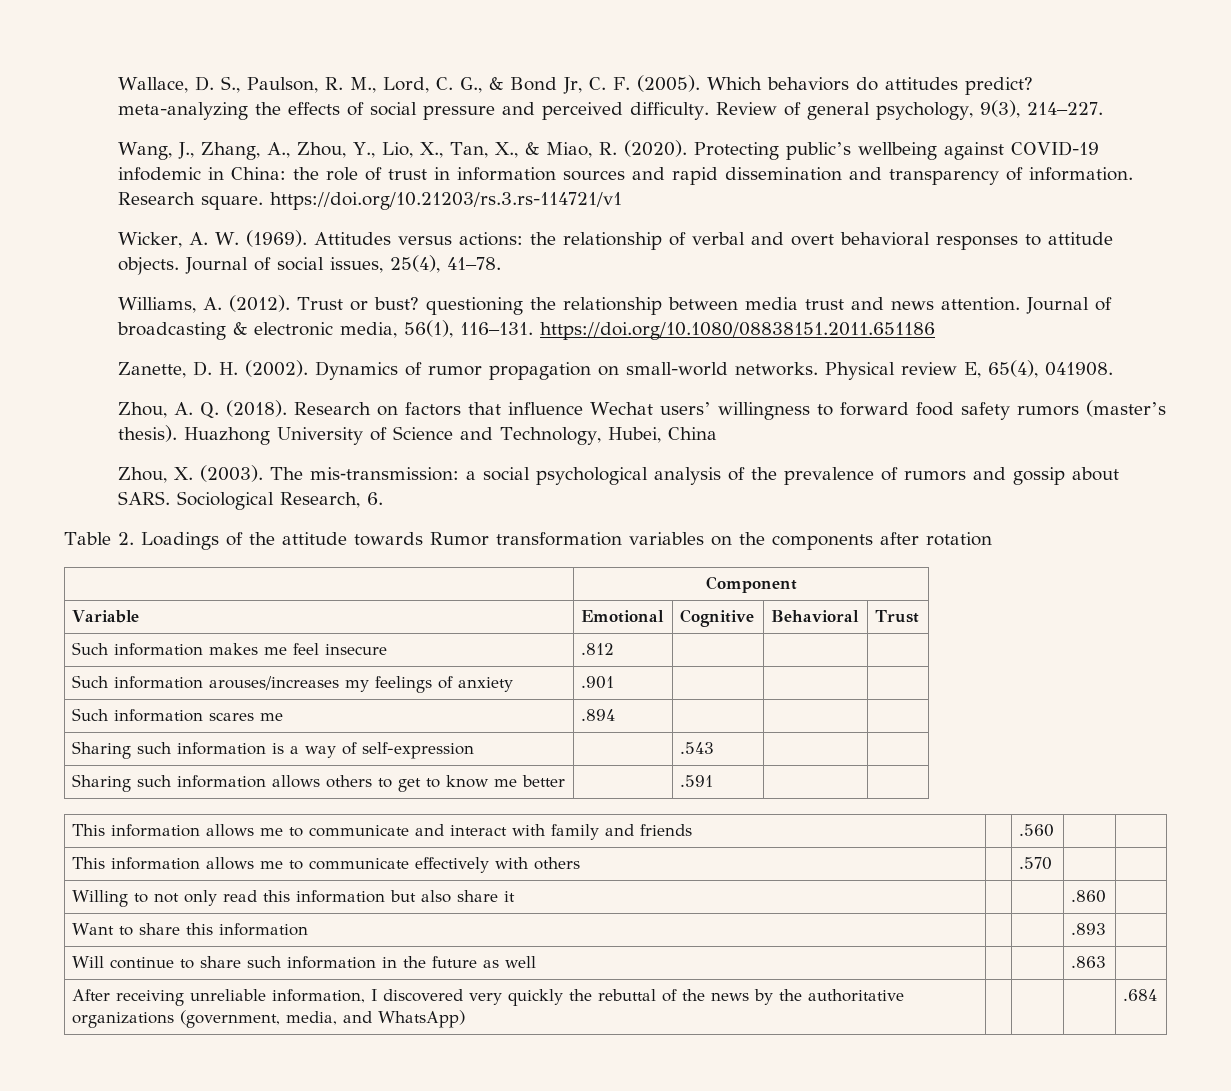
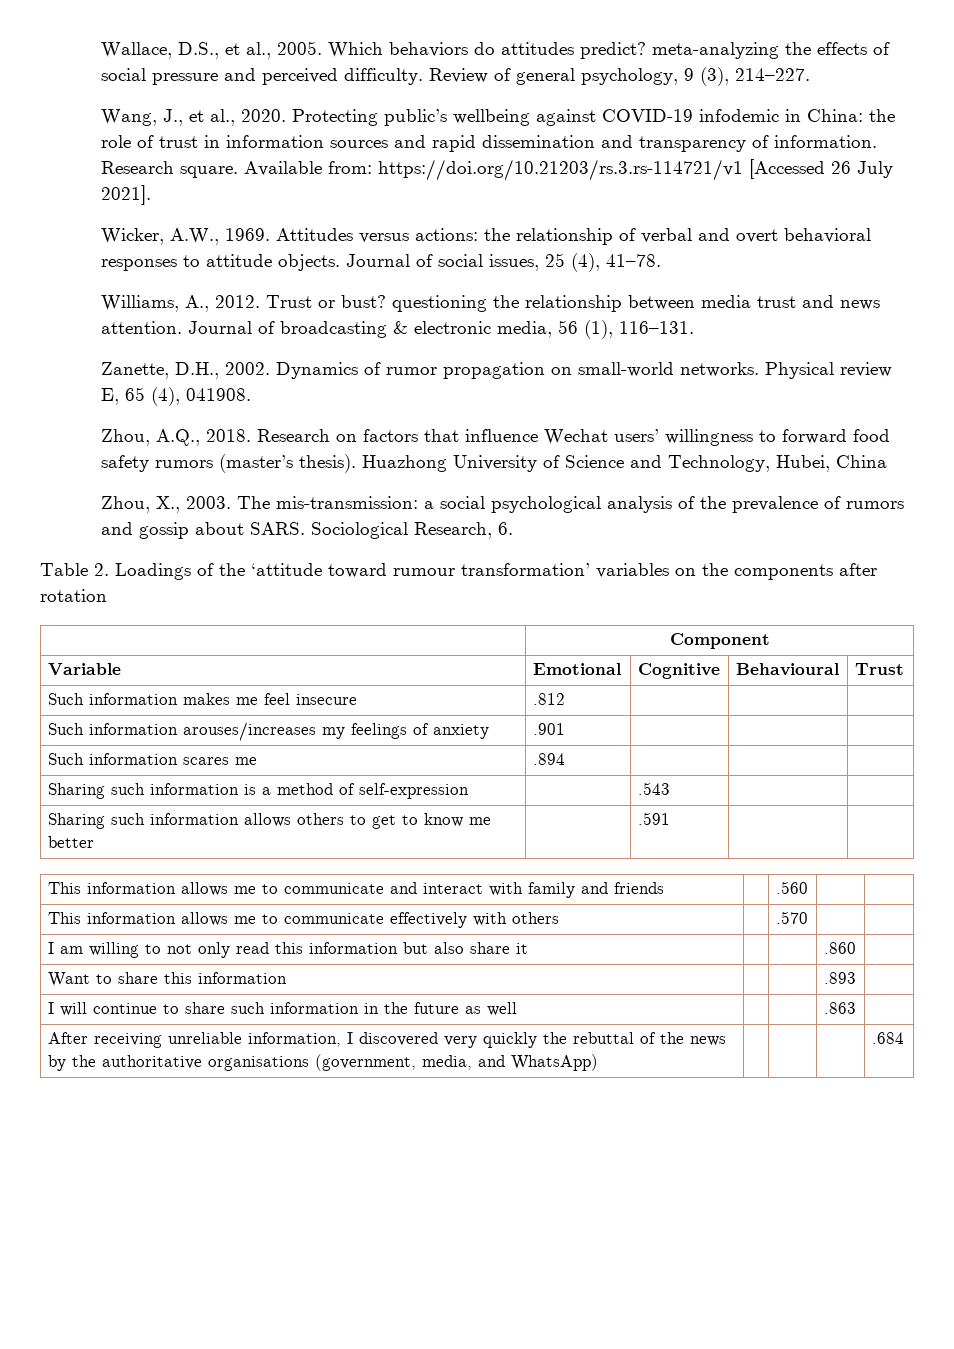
- Wallace, D. S., Paulson, R. M., Lord, C. G., & Bond Jr, C. F. (2005).
+ Wallace, D.S., et al., 2005.
- Review of general psychology, 9(3), 214–227.
+ Review of general psychology, 9 (3), 214–227.
- Wang, J., Zhang, A., Zhou, Y., Lio, X., Tan, X., & Miao, R. (2020).
+ Wang, J., et al., 2020.
- Research square. https://doi.org/10.21203/rs.3.rs-114721/v1
- Wicker, A. W. (1969).
+ Research square. Available from: https://doi.org/10.21203/rs.3.rs-114721/v1 [Accessed 26 July 2021].
+ Wicker, A.W., 1969.
- Journal of social issues, 25(4), 41–78.
+ Journal of social issues, 25 (4), 41–78.
- Williams, A. (2012).
+ Williams, A., 2012.
- Journal of broadcasting & electronic media, 56(1), 116–131. https://doi.org/10.1080/08838151.2011.651186
+ Journal of broadcasting & electronic media, 56 (1), 116–131.
- Zanette, D. H. (2002).
+ Zanette, D.H., 2002.
- Physical review E, 65(4), 041908.
+ Physical review E, 65 (4), 041908.
- Zhou, A. Q. (2018).
+ Zhou, A.Q., 2018.
- Zhou, X. (2003).
+ Zhou, X., 2003.
- Table 2. Loadings of the attitude towards Rumor transformation variables on the components after rotation
+ Table 2. Loadings of the ‘attitude toward rumour transformation’ variables on the components after rotation
- Variable | Emotional | Cognitive | Behavioral | Trust
+ Variable | Emotional | Cognitive | Behavioural | Trust
- Sharing such information is a way of self-expression | | .543 | |
+ Sharing such information is a method of self-expression | | .543 | |
- Willing to not only read this information but also share it | | | .860 |
+ I am willing to not only read this information but also share it | | | .860 |
- Will continue to share such information in the future as well | | | .863 |
+ I will continue to share such information in the future as well | | | .863 |
- After receiving unreliable information, I discovered very quickly the rebuttal of the news by the authoritative organizations (government, media, and WhatsApp) | | | | .684
+ After receiving unreliable information, I discovered very quickly the rebuttal of the news by the authoritative organisations (government, media, and WhatsApp) | | | | .684

